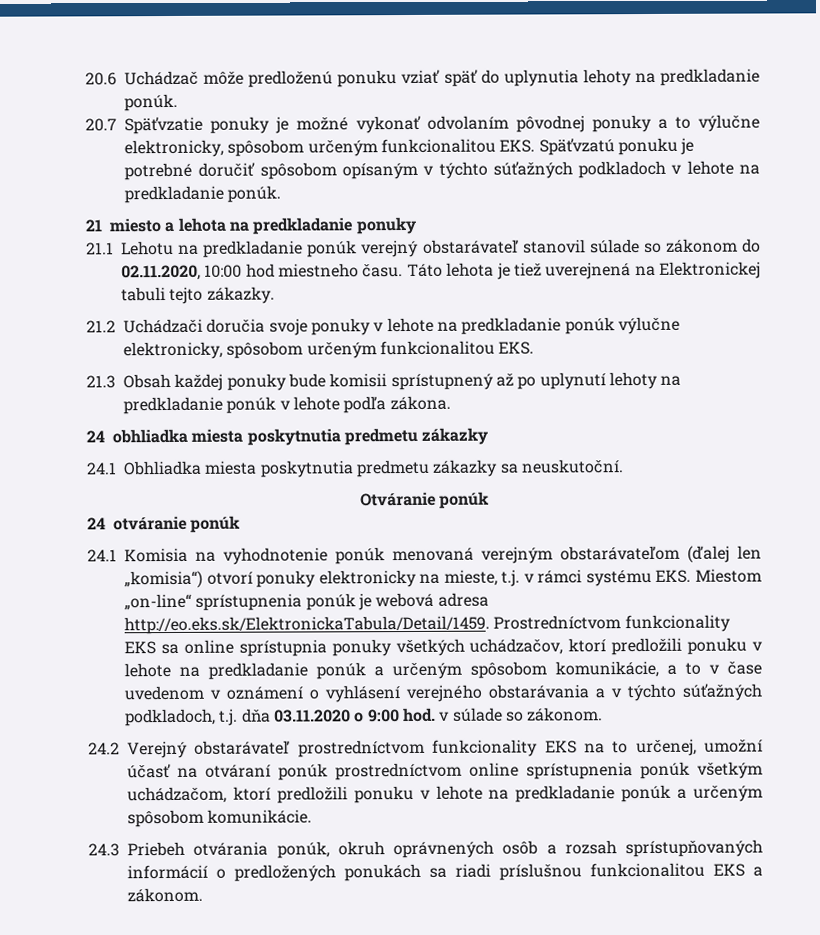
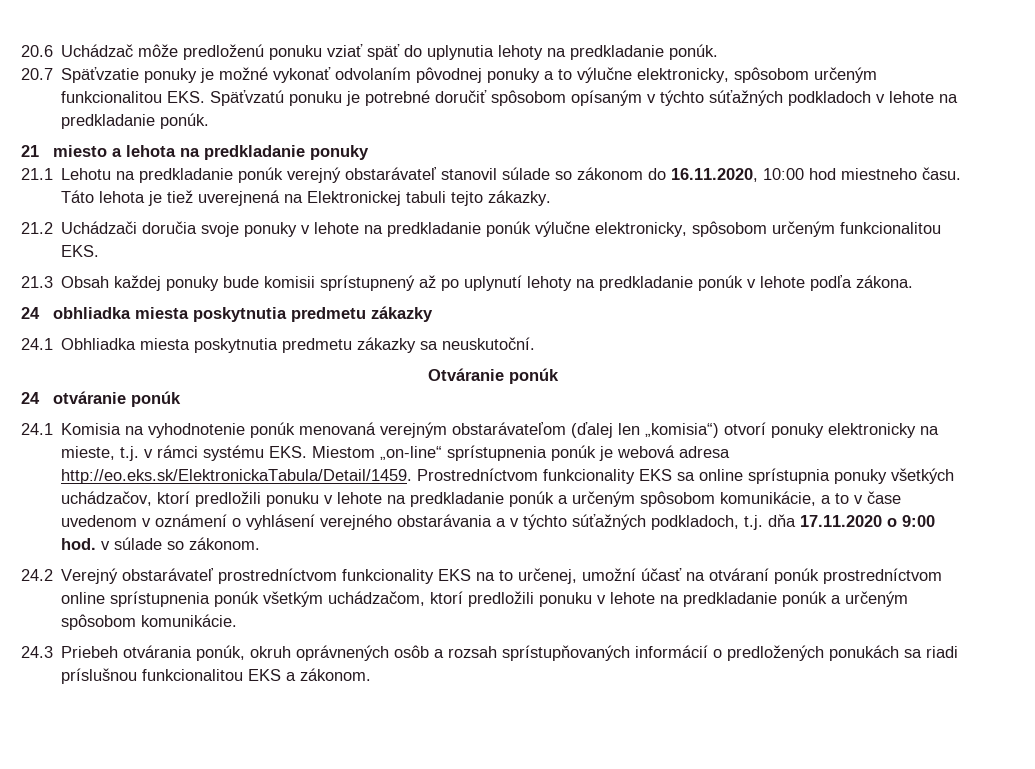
- 21.1 Lehotu na predkladanie ponúk verejný obstarávateľ stanovil súlade so zákonom do 02.11.2020, 10:00 hod miestneho času.
+ 21.1 Lehotu na predkladanie ponúk verejný obstarávateľ stanovil súlade so zákonom do 16.11.2020, 10:00 hod miestneho času.
- 24.1 Komisia na vyhodnotenie ponúk menovaná verejným obstarávateľom (ďalej len „komisia“) otvorí ponuky elektronicky na mieste, t.j. v rámci systému EKS. Miestom „on-line“ sprístupnenia ponúk je webová adresa http://eo.eks.sk/ElektronickaTabula/Detail/1459. Prostredníctvom funkcionality EKS sa online sprístupnia ponuky všetkých uchádzačov, ktorí predložili ponuku v lehote na predkladanie ponúk a určeným spôsobom komunikácie, a to v čase uvedenom v oznámení o vyhlásení verejného obstarávania a v týchto súťažných podkladoch, t.j. dňa 03.11.2020 o 9:00 hod. v súlade so zákonom.
+ 24.1 Komisia na vyhodnotenie ponúk menovaná verejným obstarávateľom (ďalej len „komisia“) otvorí ponuky elektronicky na mieste, t.j. v rámci systému EKS. Miestom „on-line“ sprístupnenia ponúk je webová adresa http://eo.eks.sk/ElektronickaTabula/Detail/1459. Prostredníctvom funkcionality EKS sa online sprístupnia ponuky všetkých uchádzačov, ktorí predložili ponuku v lehote na predkladanie ponúk a určeným spôsobom komunikácie, a to v čase uvedenom v oznámení o vyhlásení verejného obstarávania a v týchto súťažných podkladoch, t.j. dňa 17.11.2020 o 9:00 hod. v súlade so zákonom.

